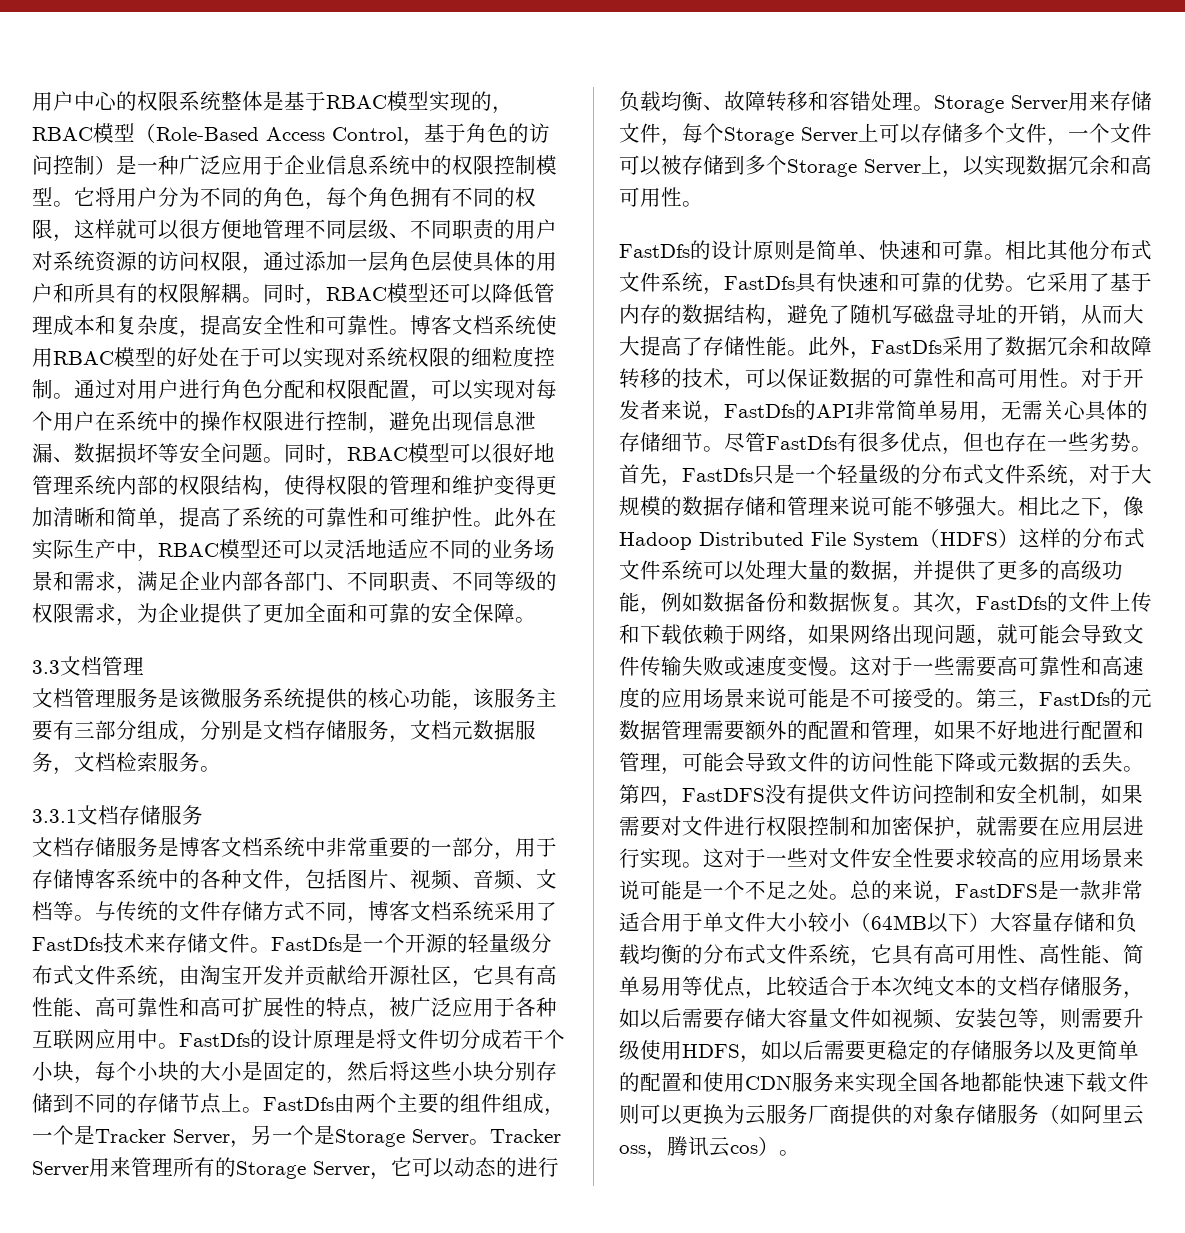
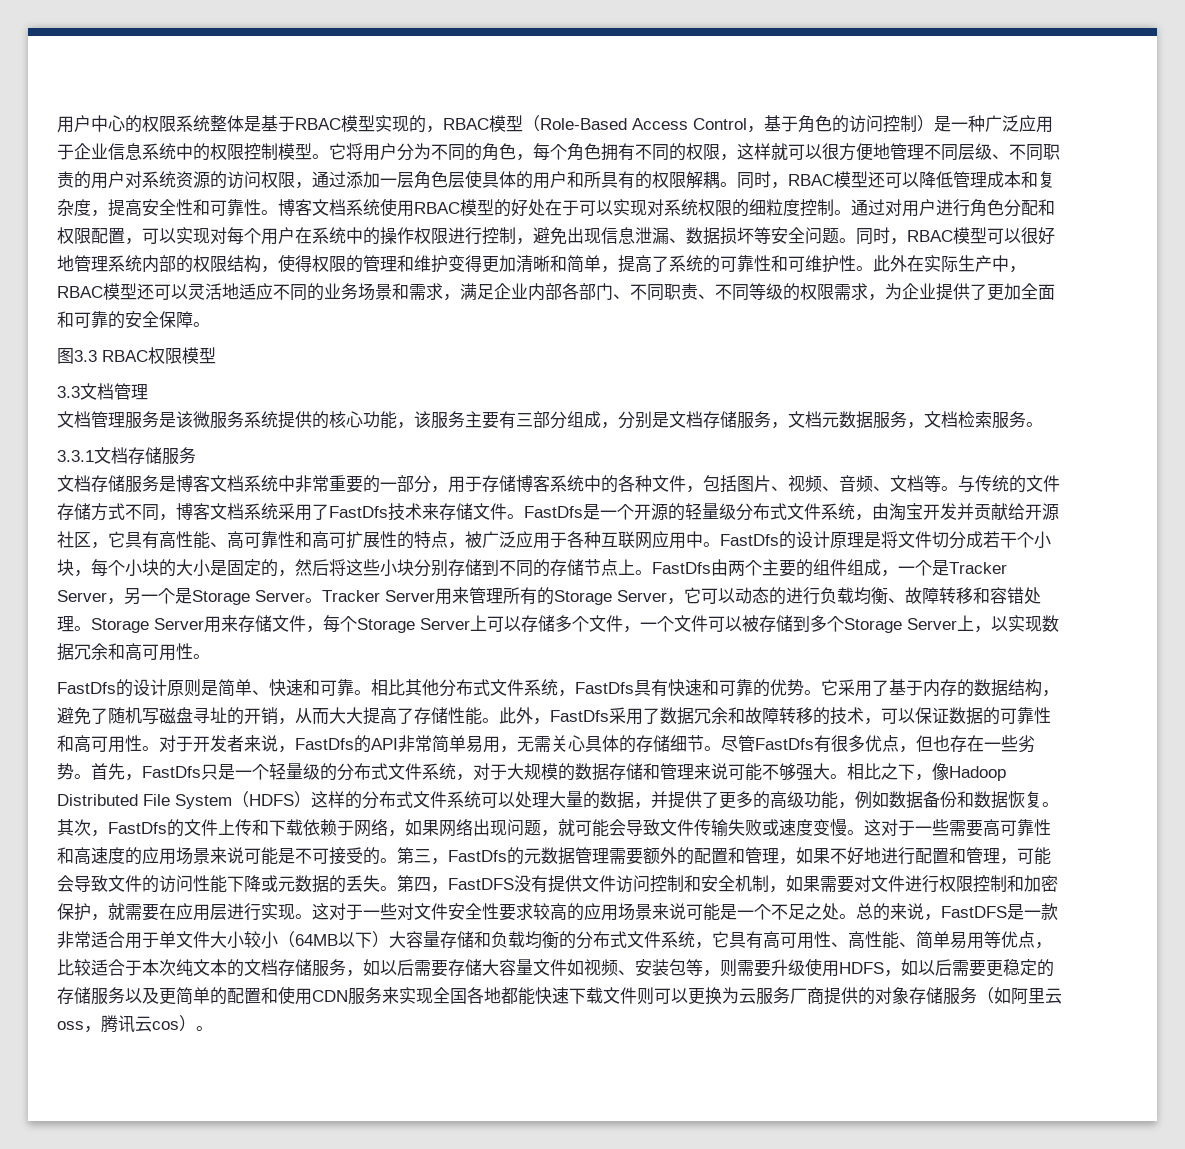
+ 图3.3 RBAC权限模型

